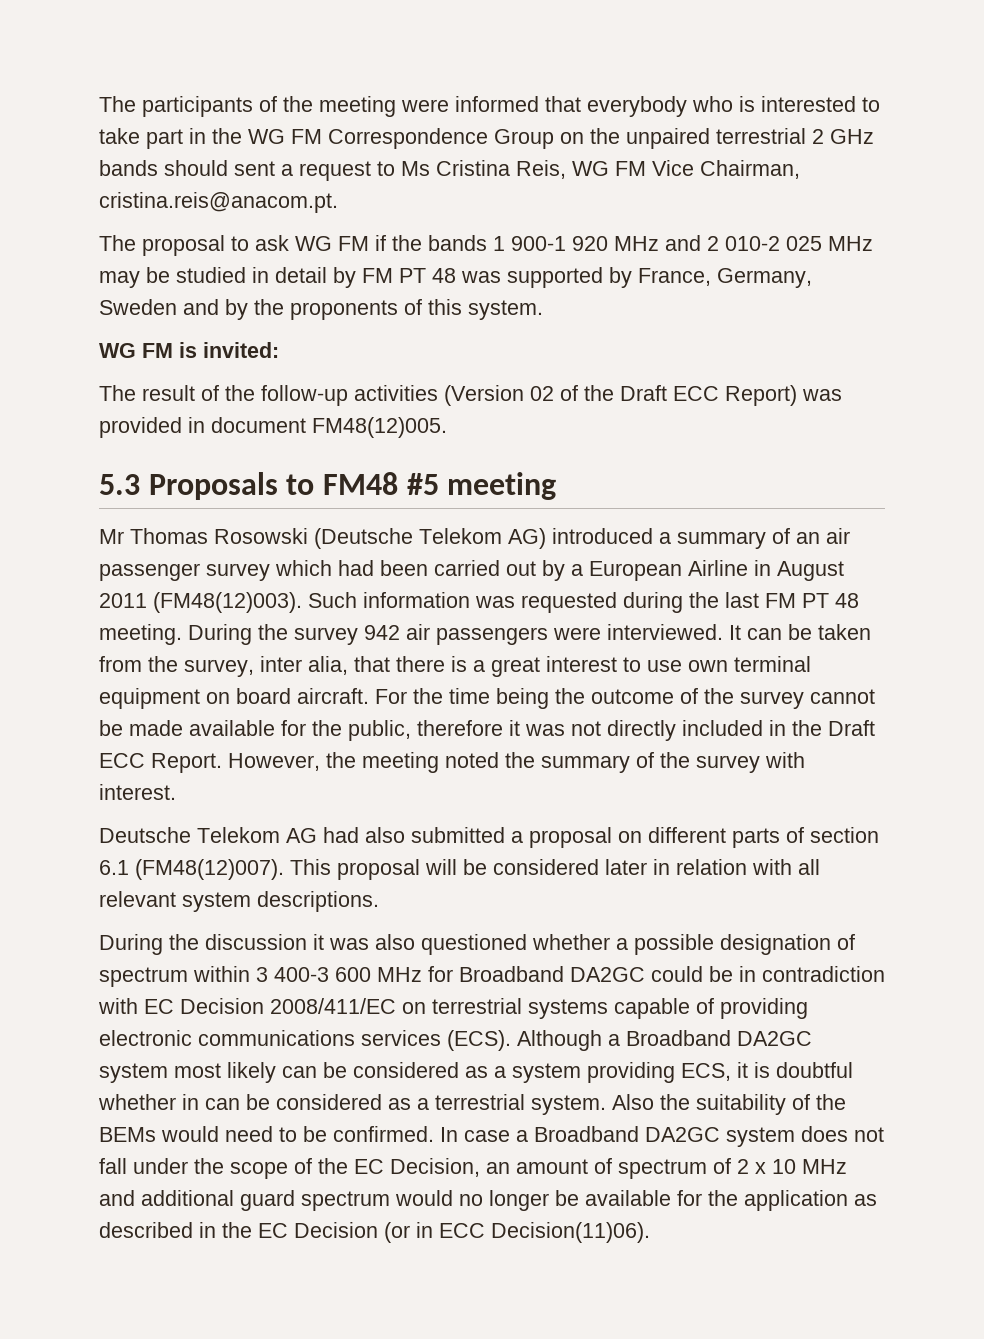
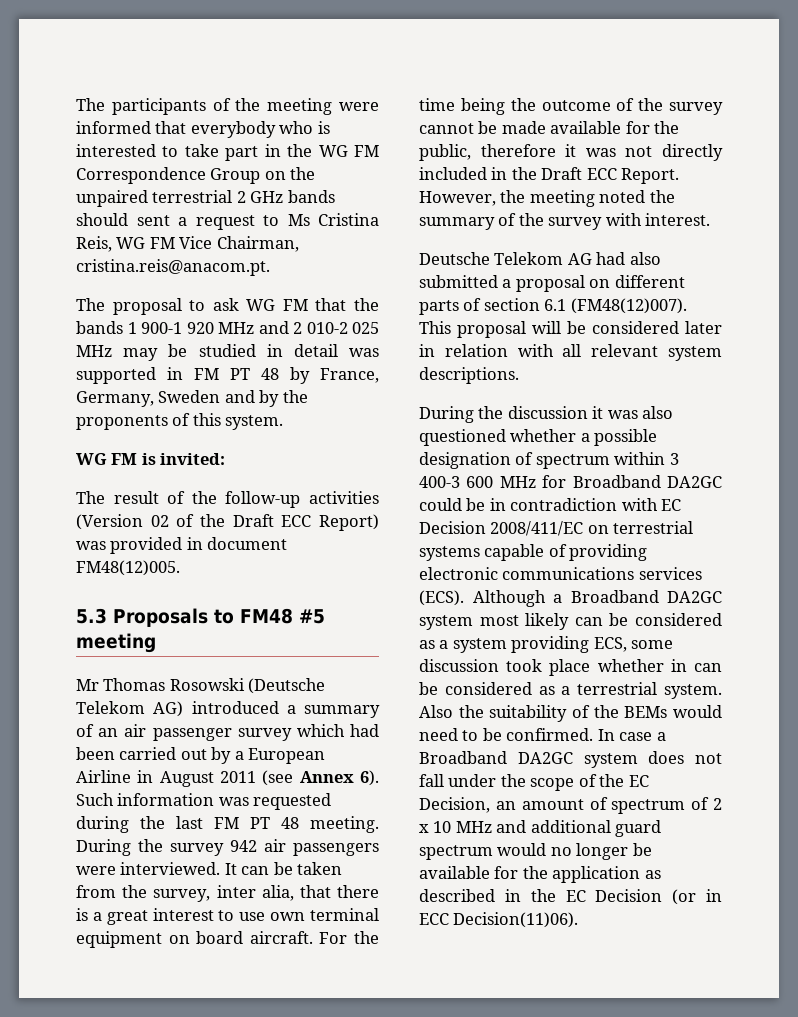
- The proposal to ask WG FM if the bands 1 900-1 920 MHz and 2 010-2 025 MHz may be studied in detail by FM PT 48 was supported by France, Germany, Sweden and by the proponents of this system.
+ The proposal to ask WG FM that the bands 1 900-1 920 MHz and 2 010-2 025 MHz may be studied in detail was supported in FM PT 48 by France, Germany, Sweden and by the proponents of this system.
- Mr Thomas Rosowski (Deutsche Telekom AG) introduced a summary of an air passenger survey which had been carried out by a European Airline in August 2011 (FM48(12)003).
+ Mr Thomas Rosowski (Deutsche Telekom AG) introduced a summary of an air passenger survey which had been carried out by a European Airline in August 2011 (see Annex 6).
- Although a Broadband DA2GC system most likely can be considered as a system providing ECS, it is doubtful whether in can be considered as a terrestrial system.
+ Although a Broadband DA2GC system most likely can be considered as a system providing ECS, some discussion took place whether in can be considered as a terrestrial system.

